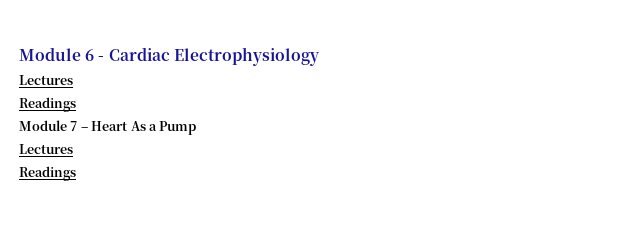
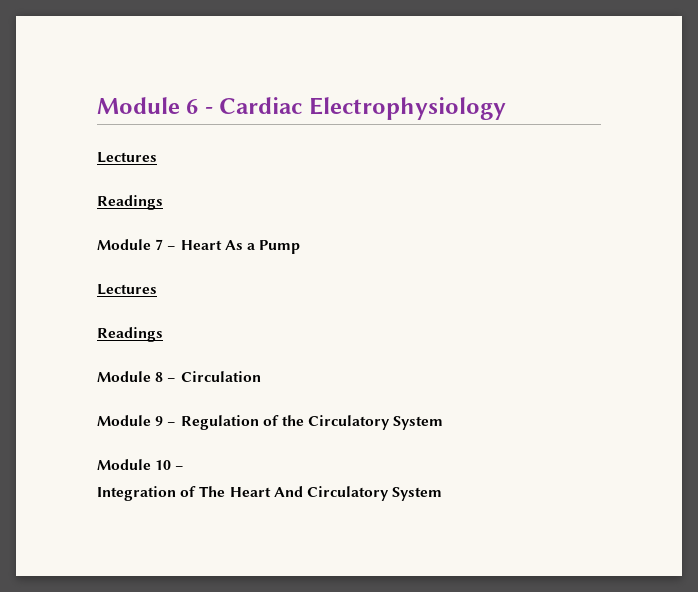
+ Module 8 – Circulation
+ Module 9 – Regulation of the Circulatory System
+ Module 10 –
+ Integration of The Heart And Circulatory System

